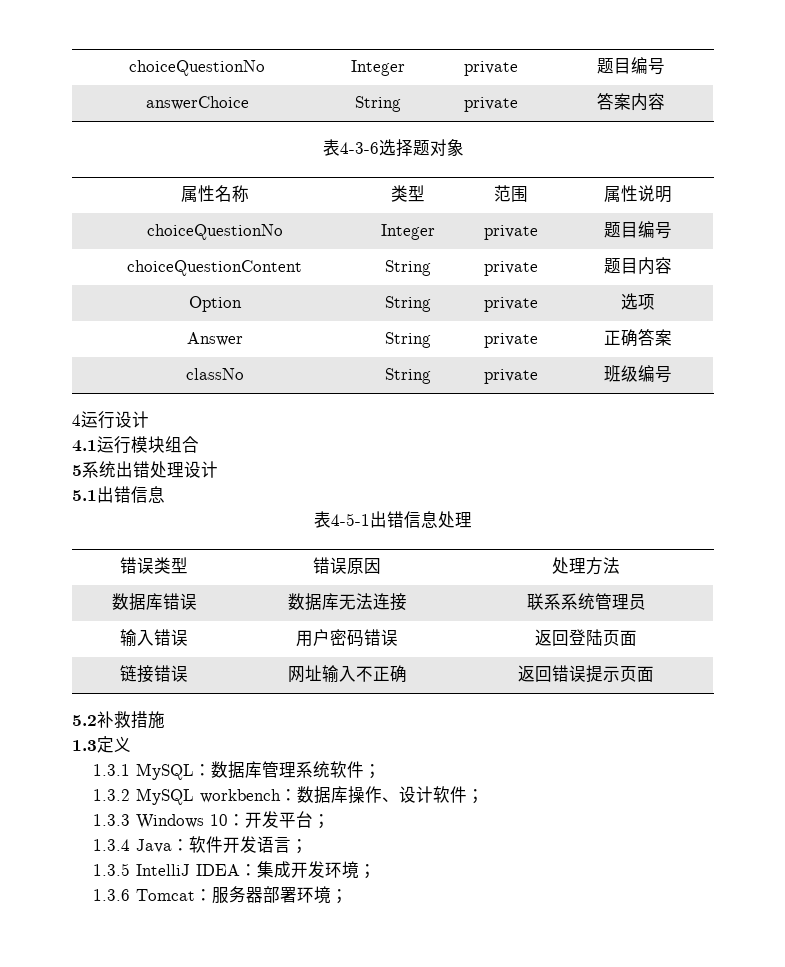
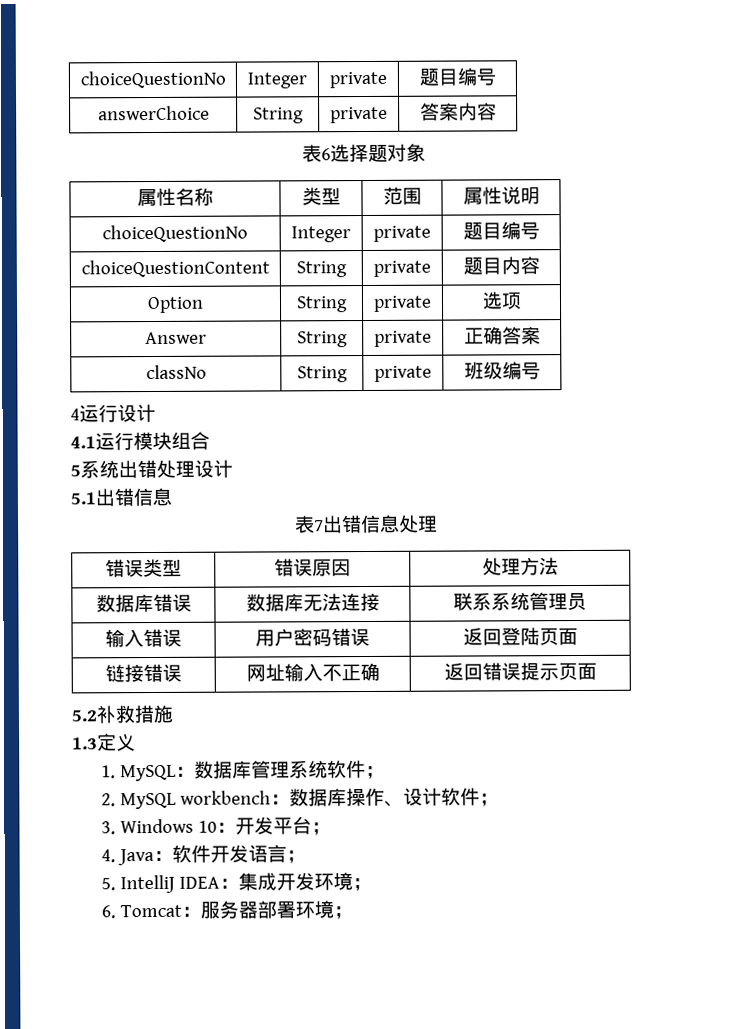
- 表4-3-6选择题对象
+ 表6选择题对象
- 表4-5-1出错信息处理
+ 表7出错信息处理
- 1.3.1 MySQL：数据库管理系统软件；
+ 1. MySQL：数据库管理系统软件；
- 1.3.2 MySQL workbench：数据库操作、设计软件；
+ 2. MySQL workbench：数据库操作、设计软件；
- 1.3.3 Windows 10：开发平台；
+ 3. Windows 10：开发平台；
- 1.3.4 Java：软件开发语言；
+ 4. Java：软件开发语言；
- 1.3.5 IntelliJ IDEA：集成开发环境；
+ 5. IntelliJ IDEA：集成开发环境；
- 1.3.6 Tomcat：服务器部署环境；
+ 6. Tomcat：服务器部署环境；

